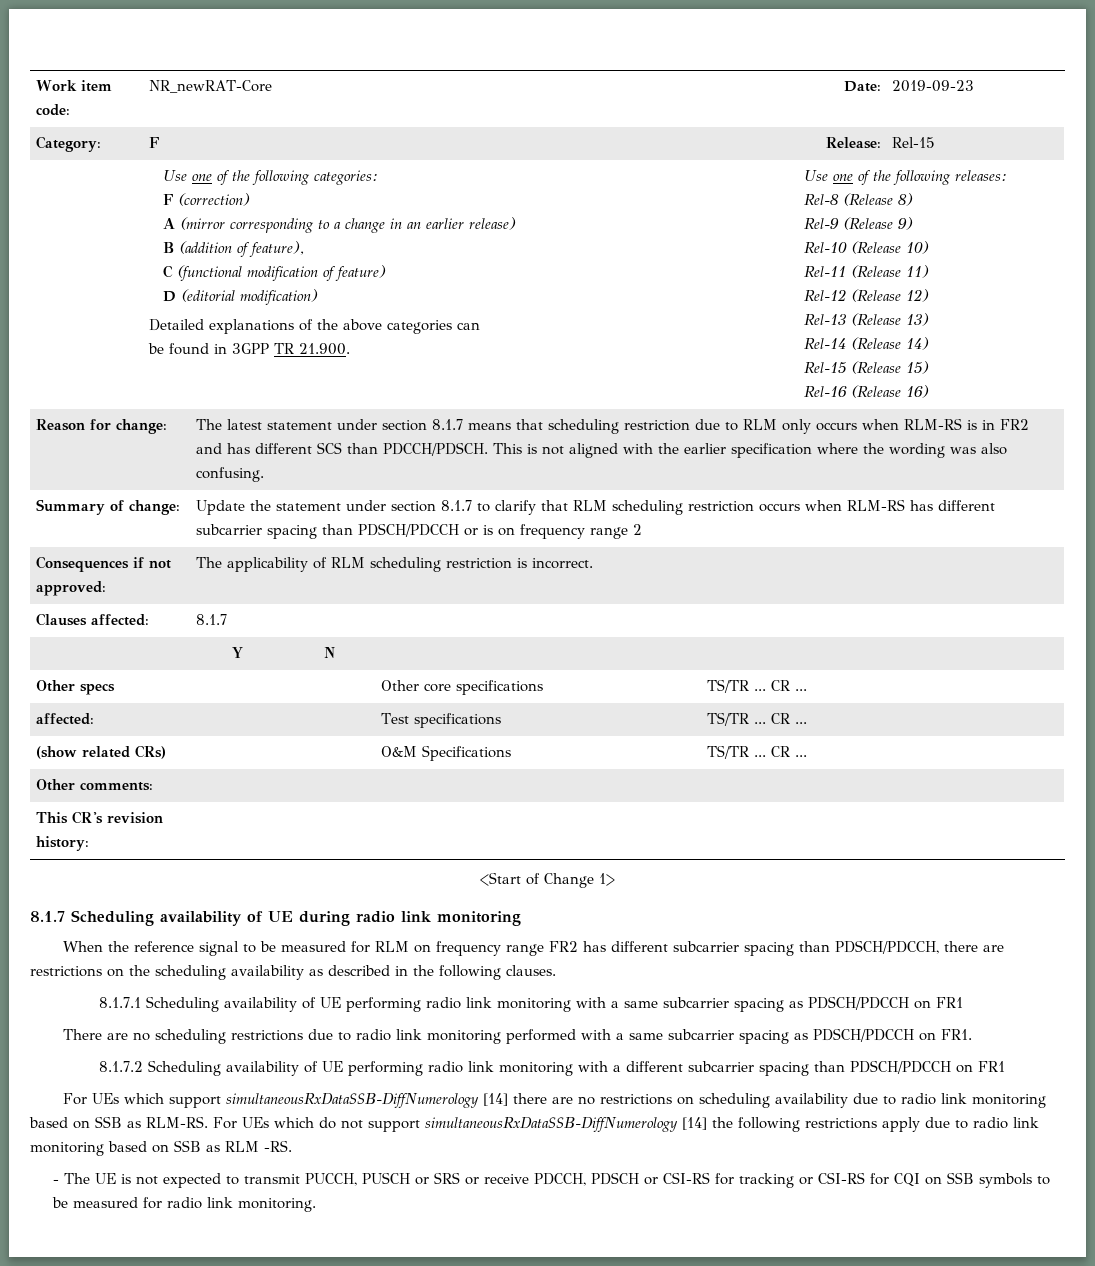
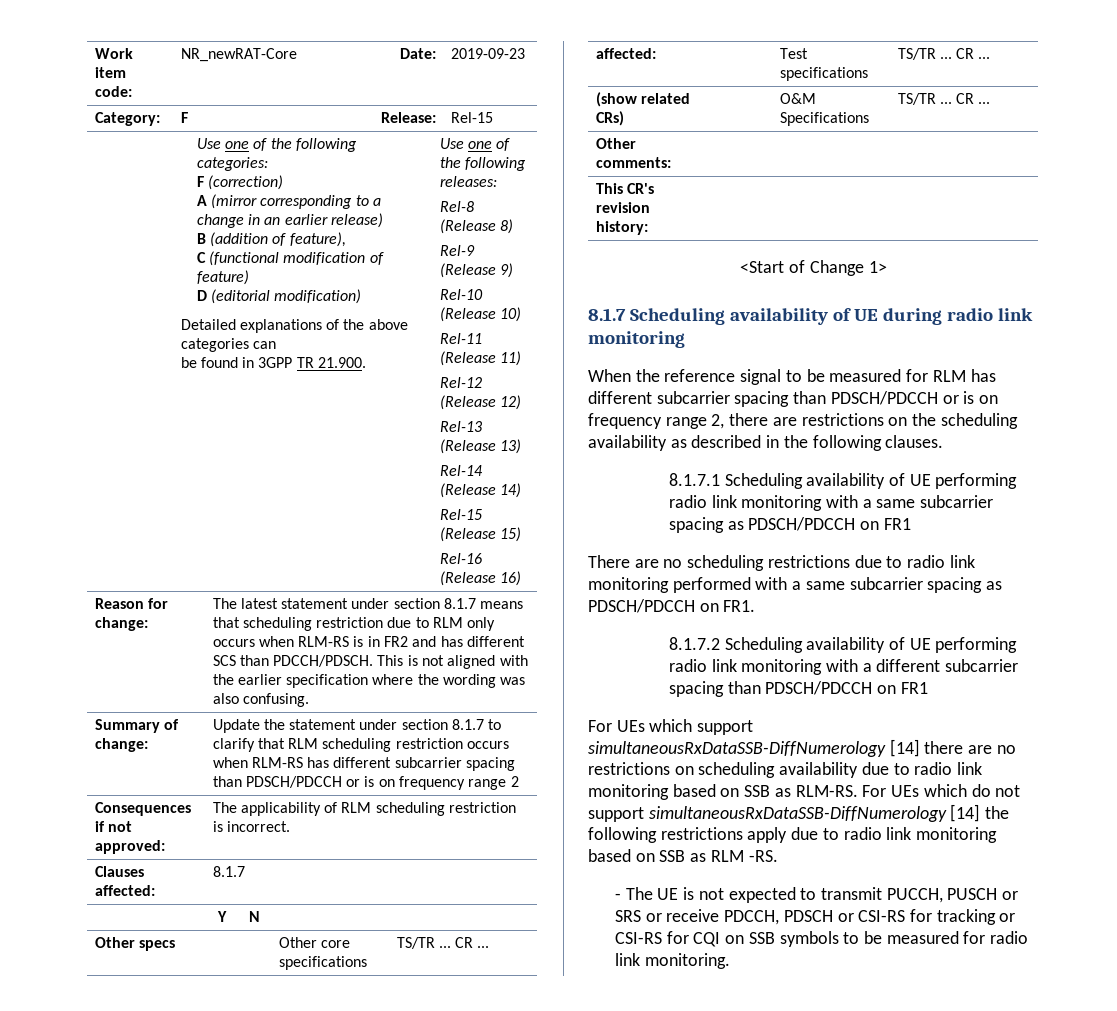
- When the reference signal to be measured for RLM on frequency range FR2 has different subcarrier spacing than PDSCH/PDCCH, there are restrictions on the scheduling availability as described in the following clauses.
+ When the reference signal to be measured for RLM has different subcarrier spacing than PDSCH/PDCCH or is on frequency range 2, there are restrictions on the scheduling availability as described in the following clauses.

